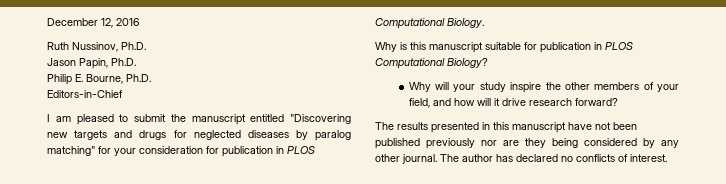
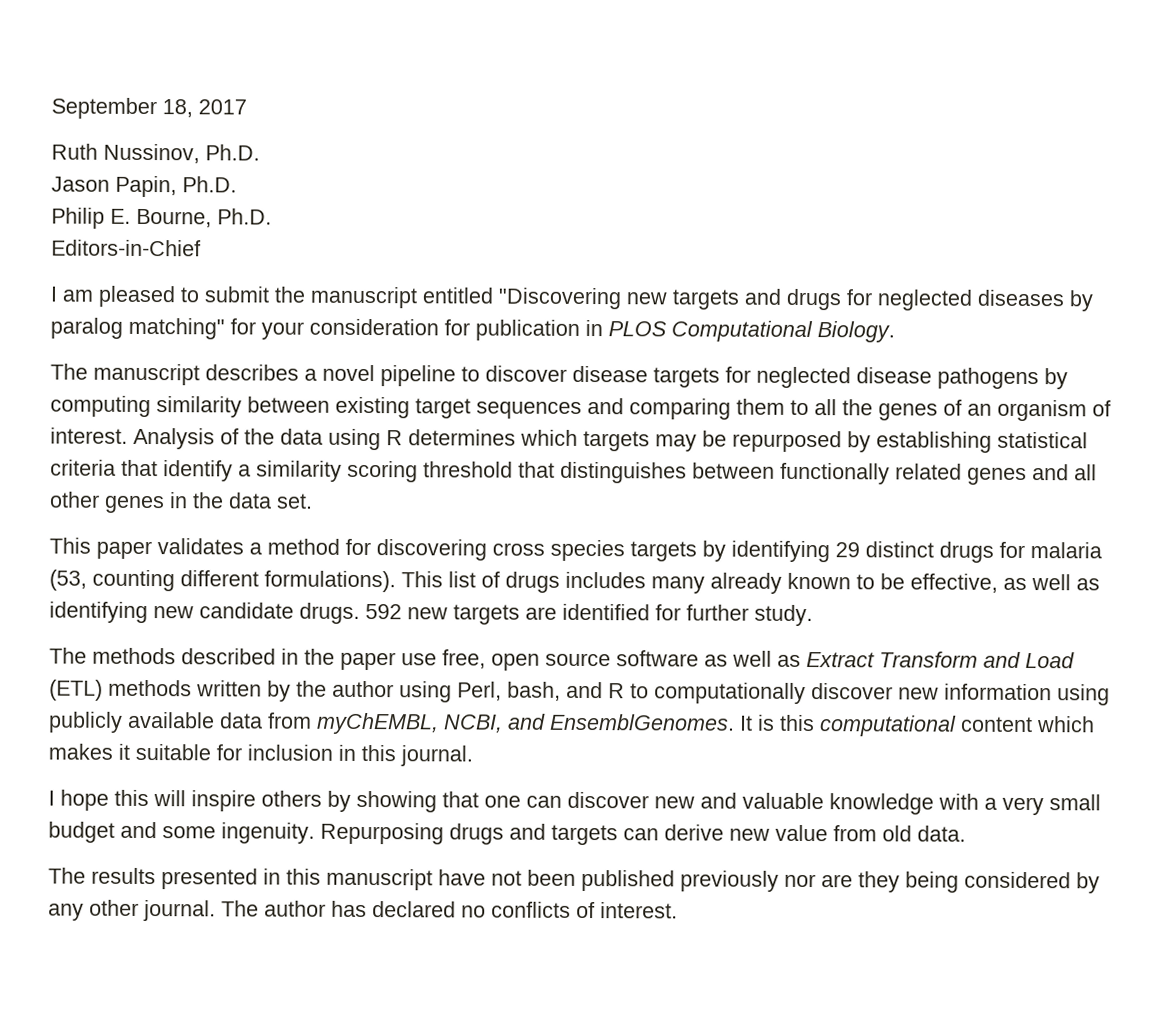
- December 12, 2016
+ September 18, 2017
- Why is this manuscript suitable for publication in PLOS Computational Biology?
- Why will your study inspire the other members of your field, and how will it drive research forward?
+ The manuscript describes a novel pipeline to discover disease targets for neglected disease pathogens by computing similarity between existing target sequences and comparing them to all the genes of an organism of interest. Analysis of the data using R determines which targets may be repurposed by establishing statistical criteria that identify a similarity scoring threshold that distinguishes between functionally related genes and all other genes in the data set.
+ This paper validates a method for discovering cross species targets by identifying 29 distinct drugs for malaria (53, counting different formulations). This list of drugs includes many already known to be effective, as well as identifying new candidate drugs. 592 new targets are identified for further study.
+ The methods described in the paper use free, open source software as well as Extract Transform and Load (ETL) methods written by the author using Perl, bash, and R to computationally discover new information using publicly available data from myChEMBL, NCBI, and EnsemblGenomes. It is this computational content which makes it suitable for inclusion in this journal.
+ I hope this will inspire others by showing that one can discover new and valuable knowledge with a very small budget and some ingenuity. Repurposing drugs and targets can derive new value from old data.

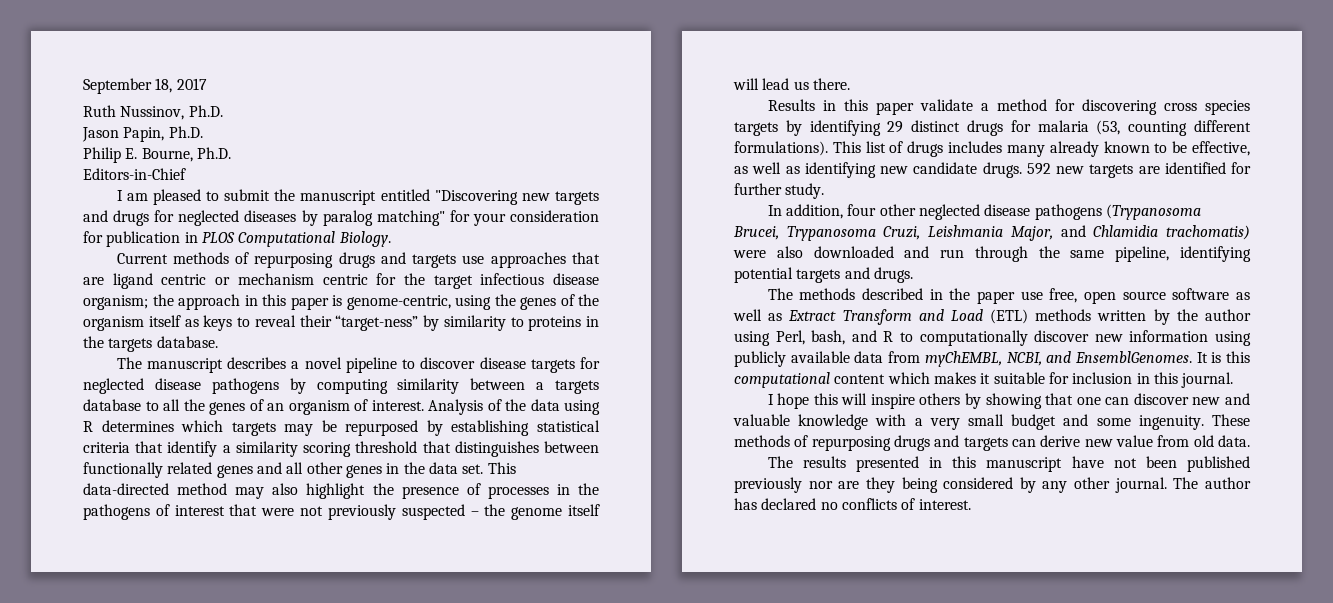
+ Current methods of repurposing drugs and targets use approaches that are ligand centric or mechanism centric for the target infectious disease organism; the approach in this paper is genome-centric, using the genes of the organism itself as keys to reveal their “target-ness” by similarity to proteins in the targets database.
- The manuscript describes a novel pipeline to discover disease targets for neglected disease pathogens by computing similarity between existing target sequences and comparing them to all the genes of an organism of interest.
+ The manuscript describes a novel pipeline to discover disease targets for neglected disease pathogens by computing similarity between a targets database to all the genes of an organism of interest.
- Analysis of the data using R determines which targets may be repurposed by establishing statistical criteria that identify a similarity scoring threshold that distinguishes between functionally related genes and all other genes in the data set.
- This paper validates a method for discovering cross species targets by identifying 29 distinct drugs for malaria (53, counting different formulations).
+ Analysis of the data using R determines which targets may be repurposed by establishing statistical criteria that identify a similarity scoring threshold that distinguishes between functionally related genes and all other genes in the data set. This data-directed method may also highlight the presence of processes in the pathogens of interest that were not previously suspected – the genome itself will lead us there.
+ Results in this paper validate a method for discovering cross species targets by identifying 29 distinct drugs for malaria (53, counting different formulations).
+ In addition, four other neglected disease pathogens (Trypanosoma Brucei, Trypanosoma Cruzi, Leishmania Major, and Chlamidia trachomatis) were also downloaded and run through the same pipeline, identifying potential targets and drugs.
- Repurposing drugs and targets can derive new value from old data.
+ These methods of repurposing drugs and targets can derive new value from old data.

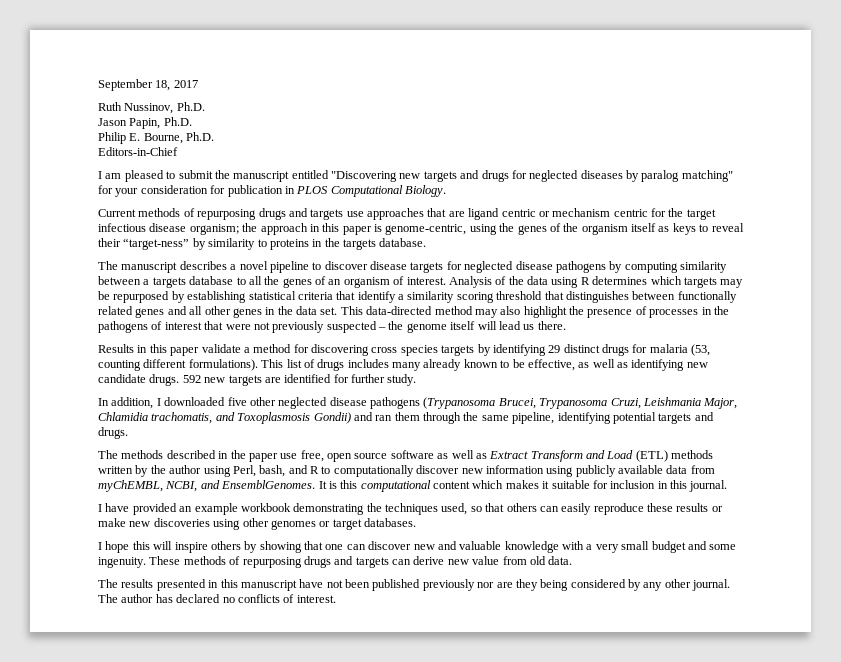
- In addition, four other neglected disease pathogens (Trypanosoma Brucei, Trypanosoma Cruzi, Leishmania Major, and Chlamidia trachomatis) were also downloaded and run through the same pipeline, identifying potential targets and drugs.
+ In addition, I downloaded five other neglected disease pathogens (Trypanosoma Brucei, Trypanosoma Cruzi, Leishmania Major, Chlamidia trachomatis, and Toxoplasmosis Gondii) and ran them through the same pipeline, identifying potential targets and drugs.
+ I have provided an example workbook demonstrating the techniques used, so that others can easily reproduce these results or make new discoveries using other genomes or target databases.

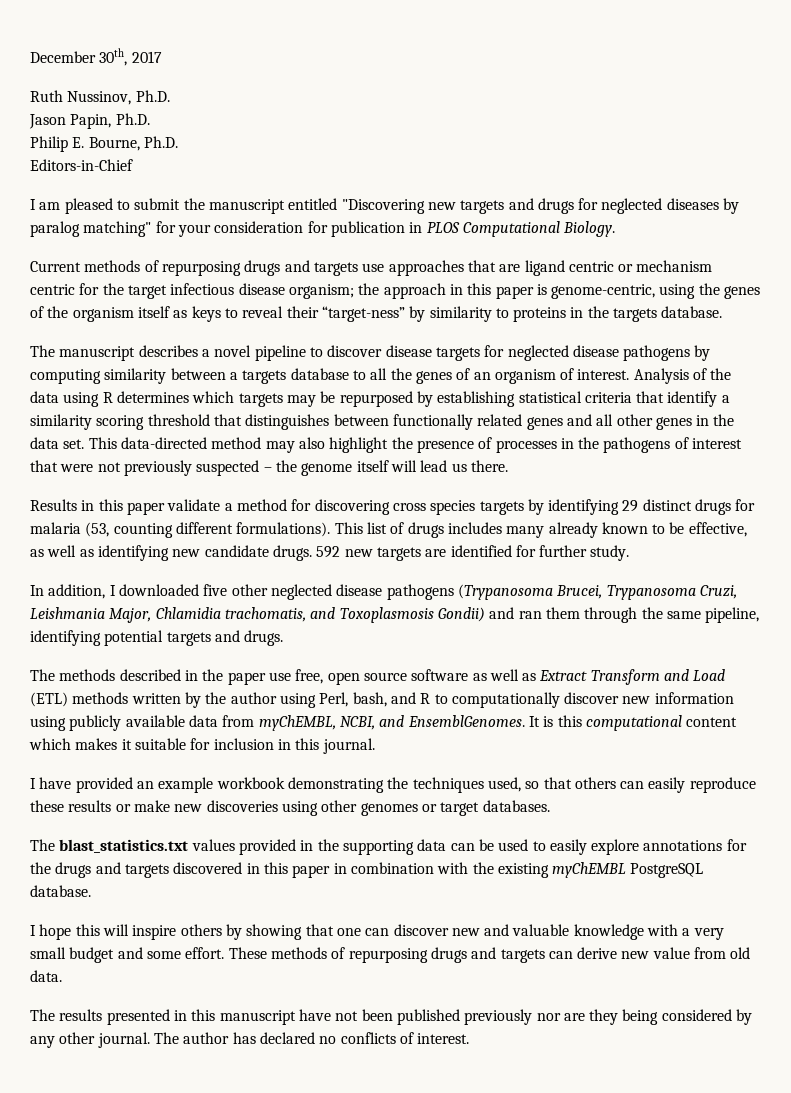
- September 18, 2017
+ December 30th, 2017
+ The blast_statistics.txt values provided in the supporting data can be used to easily explore annotations for the drugs and targets discovered in this paper in combination with the existing myChEMBL PostgreSQL database.
- I hope this will inspire others by showing that one can discover new and valuable knowledge with a very small budget and some ingenuity.
+ I hope this will inspire others by showing that one can discover new and valuable knowledge with a very small budget and some effort.

